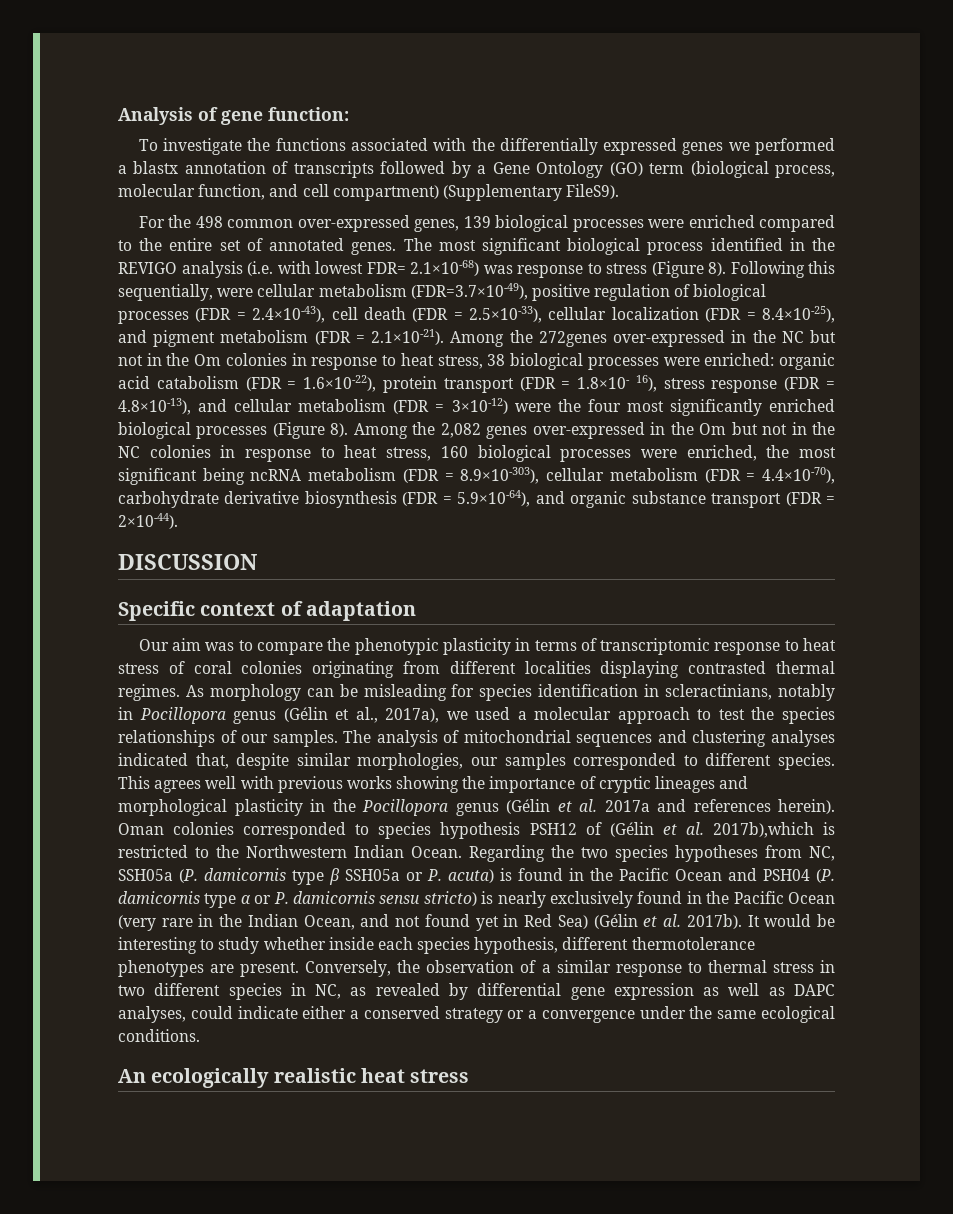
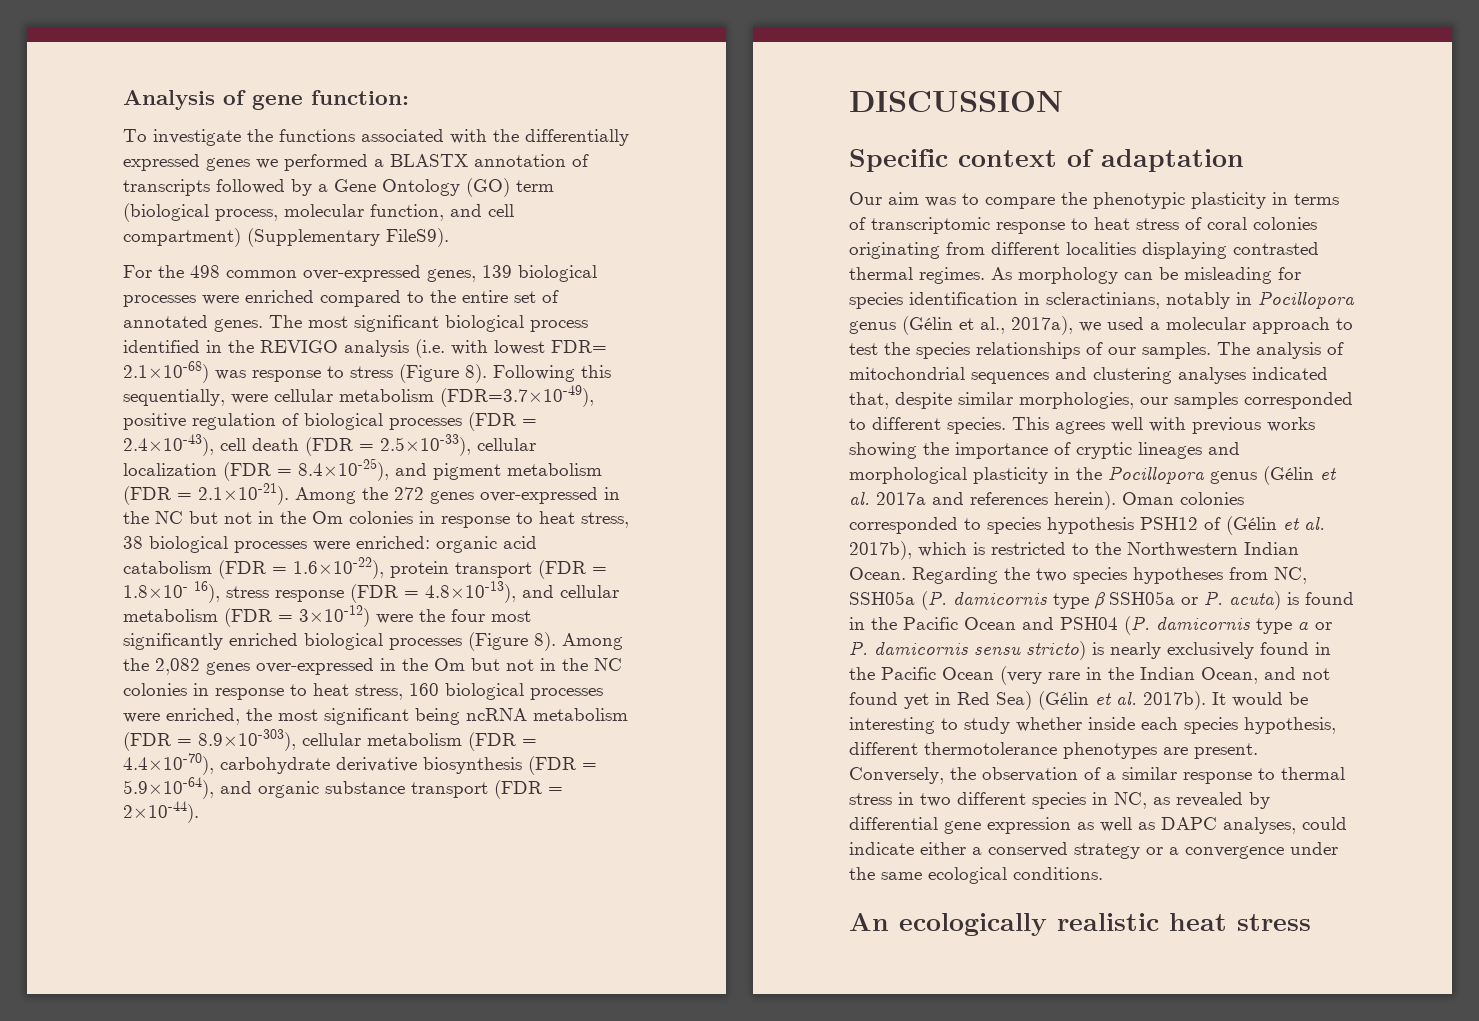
- To investigate the functions associated with the differentially expressed genes we performed a blastx annotation of transcripts followed by a Gene Ontology (GO) term (biological process, molecular function, and cell compartment) (Supplementary FileS9).
+ To investigate the functions associated with the differentially expressed genes we performed a BLASTX annotation of transcripts followed by a Gene Ontology (GO) term (biological process, molecular function, and cell compartment) (Supplementary FileS9).
- Following this sequentially, were cellular metabolism (FDR=3.7×10-49), positive regulation of biological processes (FDR = 2.4×10-43), cell death (FDR = 2.5×10-33), cellular localization (FDR = 8.4×10-25), and pigment metabolism (FDR = 2.1×10-21). Among the 272genes over-expressed in the NC but not in the Om colonies in response to heat stress, 38 biological processes were enriched:
+ Following this sequentially, were cellular metabolism (FDR=3.7×10-49), positive regulation of biological processes (FDR = 2.4×10-43), cell death (FDR = 2.5×10-33), cellular localization (FDR = 8.4×10-25), and pigment metabolism (FDR = 2.1×10-21). Among the 272 genes over-expressed in the NC but not in the Om colonies in response to heat stress, 38 biological processes were enriched:
- Oman colonies corresponded to species hypothesis PSH12 of (Gélin et al. 2017b),which is restricted to the Northwestern Indian Ocean.
+ Oman colonies corresponded to species hypothesis PSH12 of (Gélin et al. 2017b), which is restricted to the Northwestern Indian Ocean.

